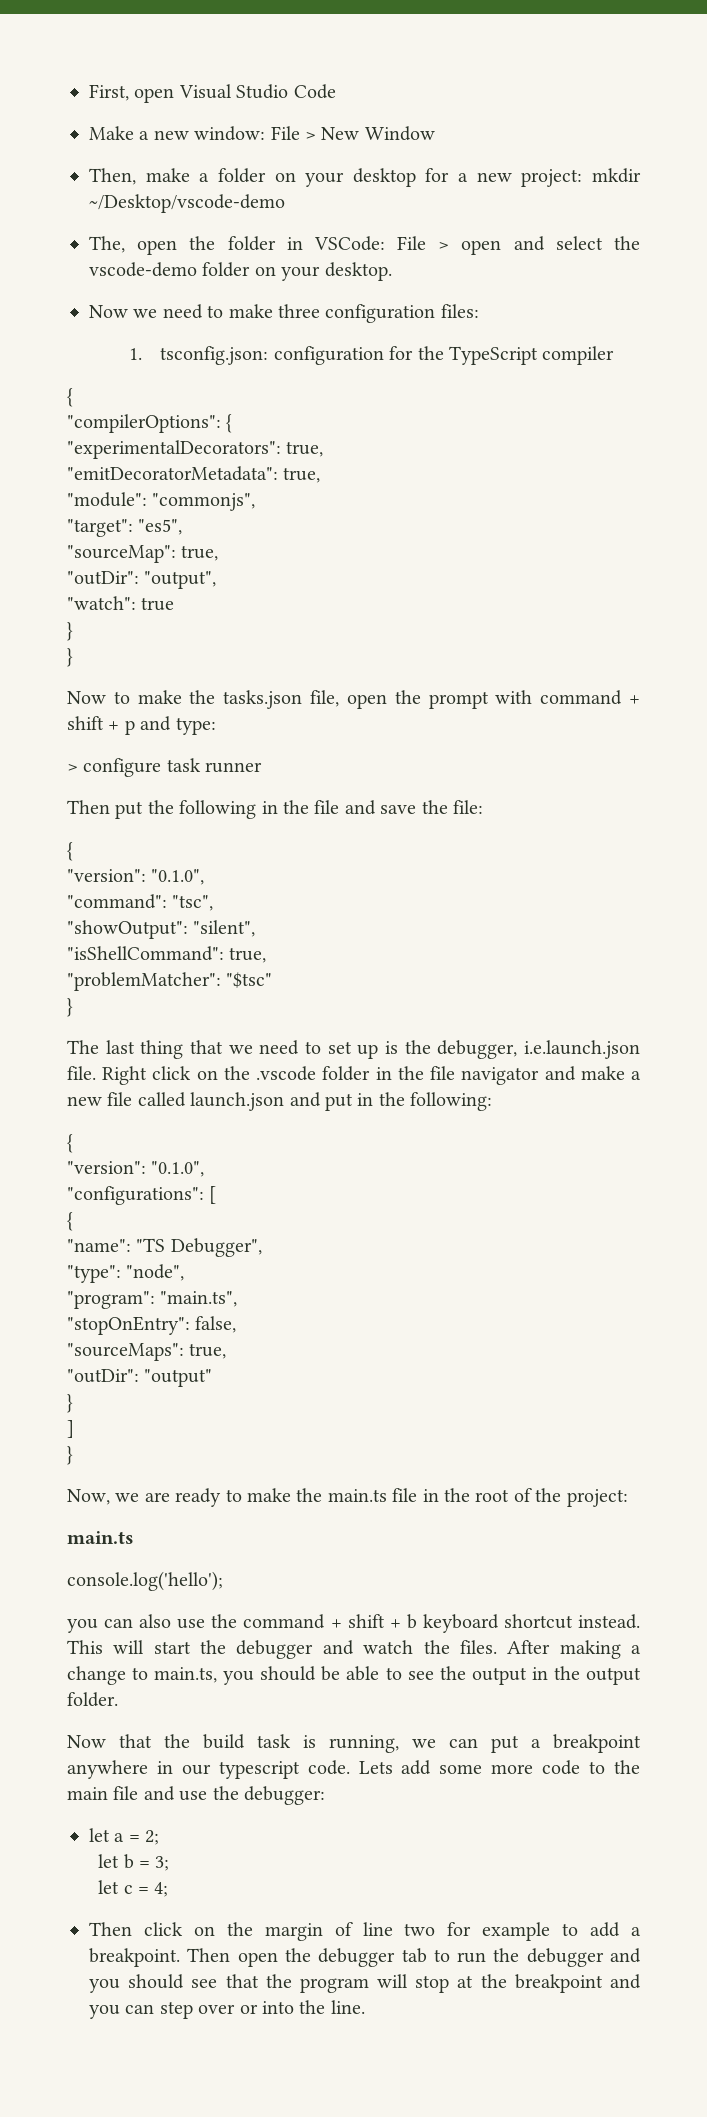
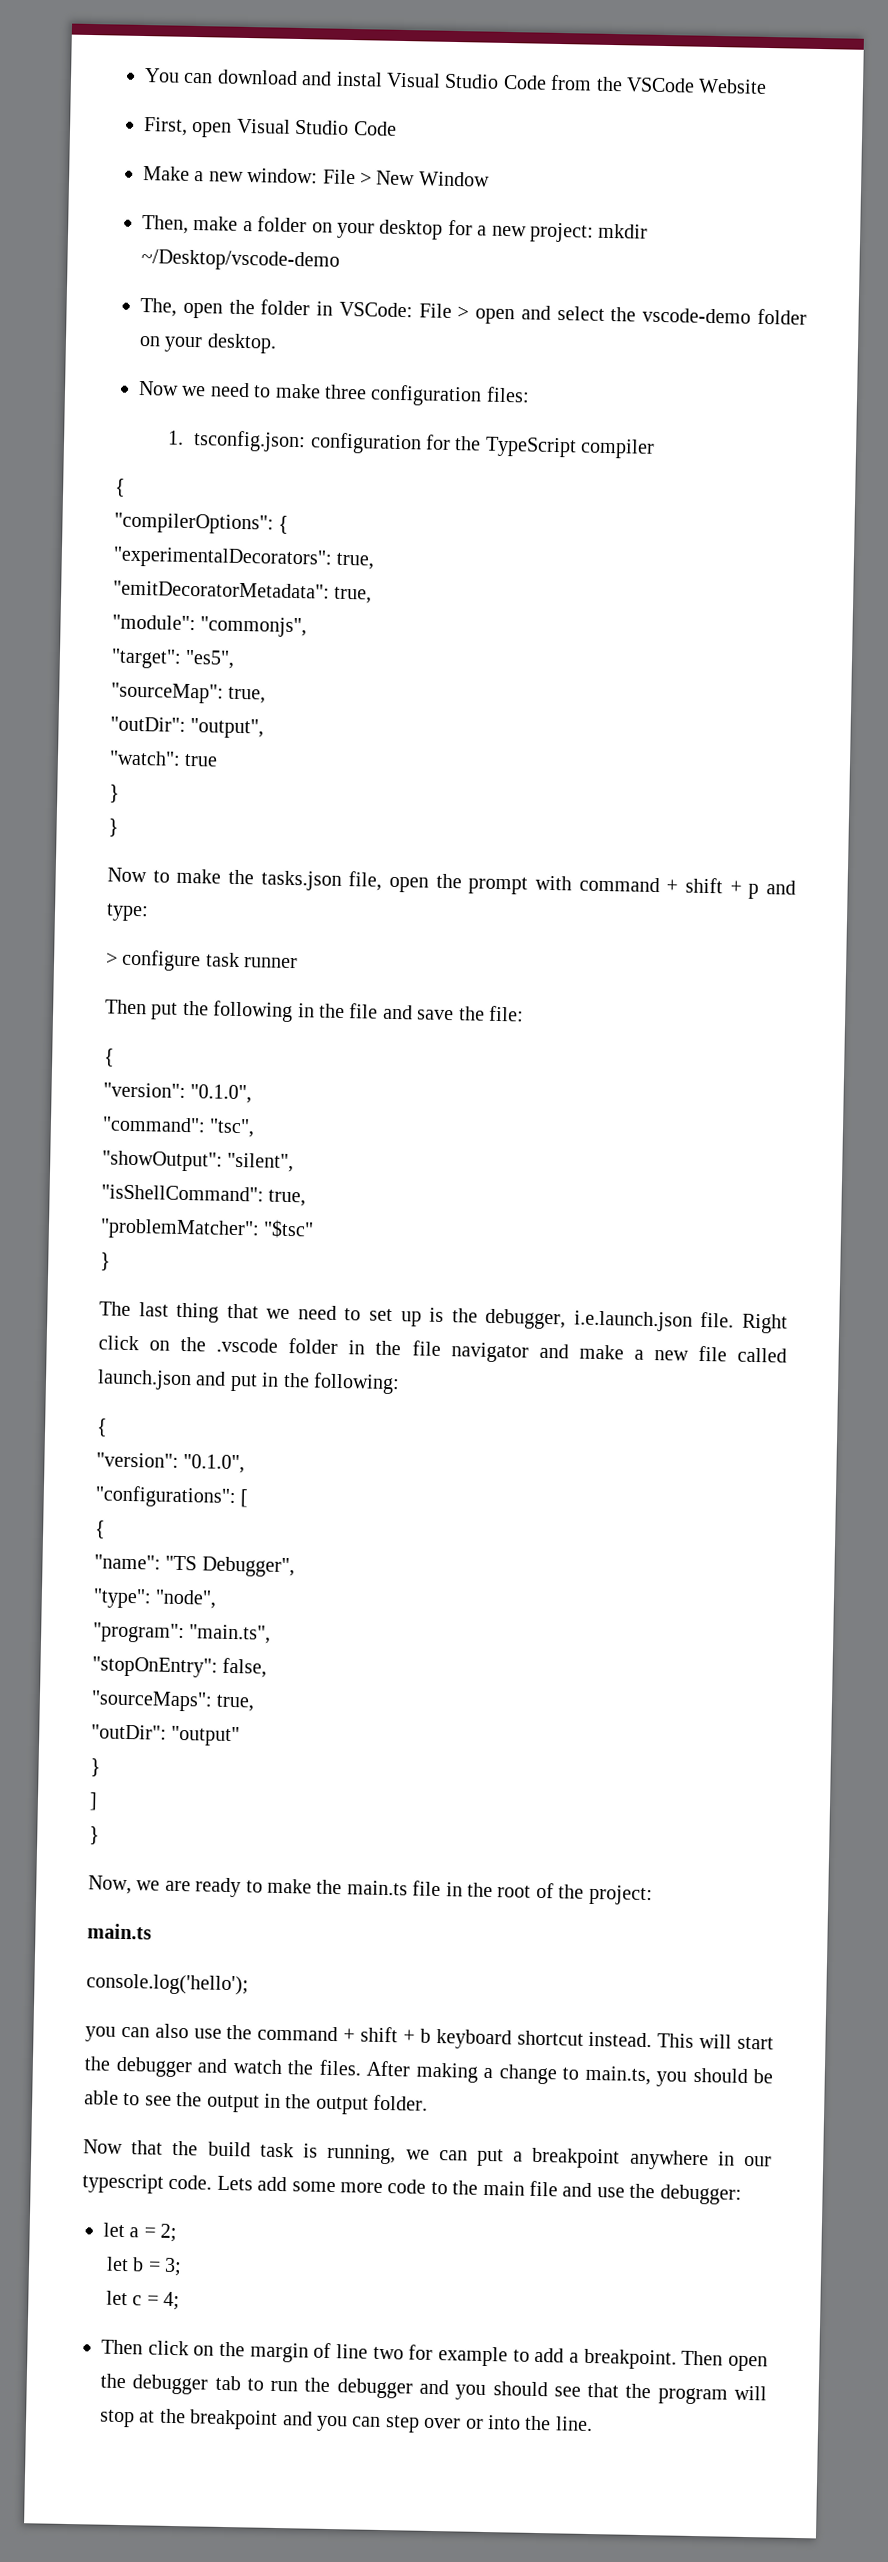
+ You can download and instal Visual Studio Code from the VSCode Website

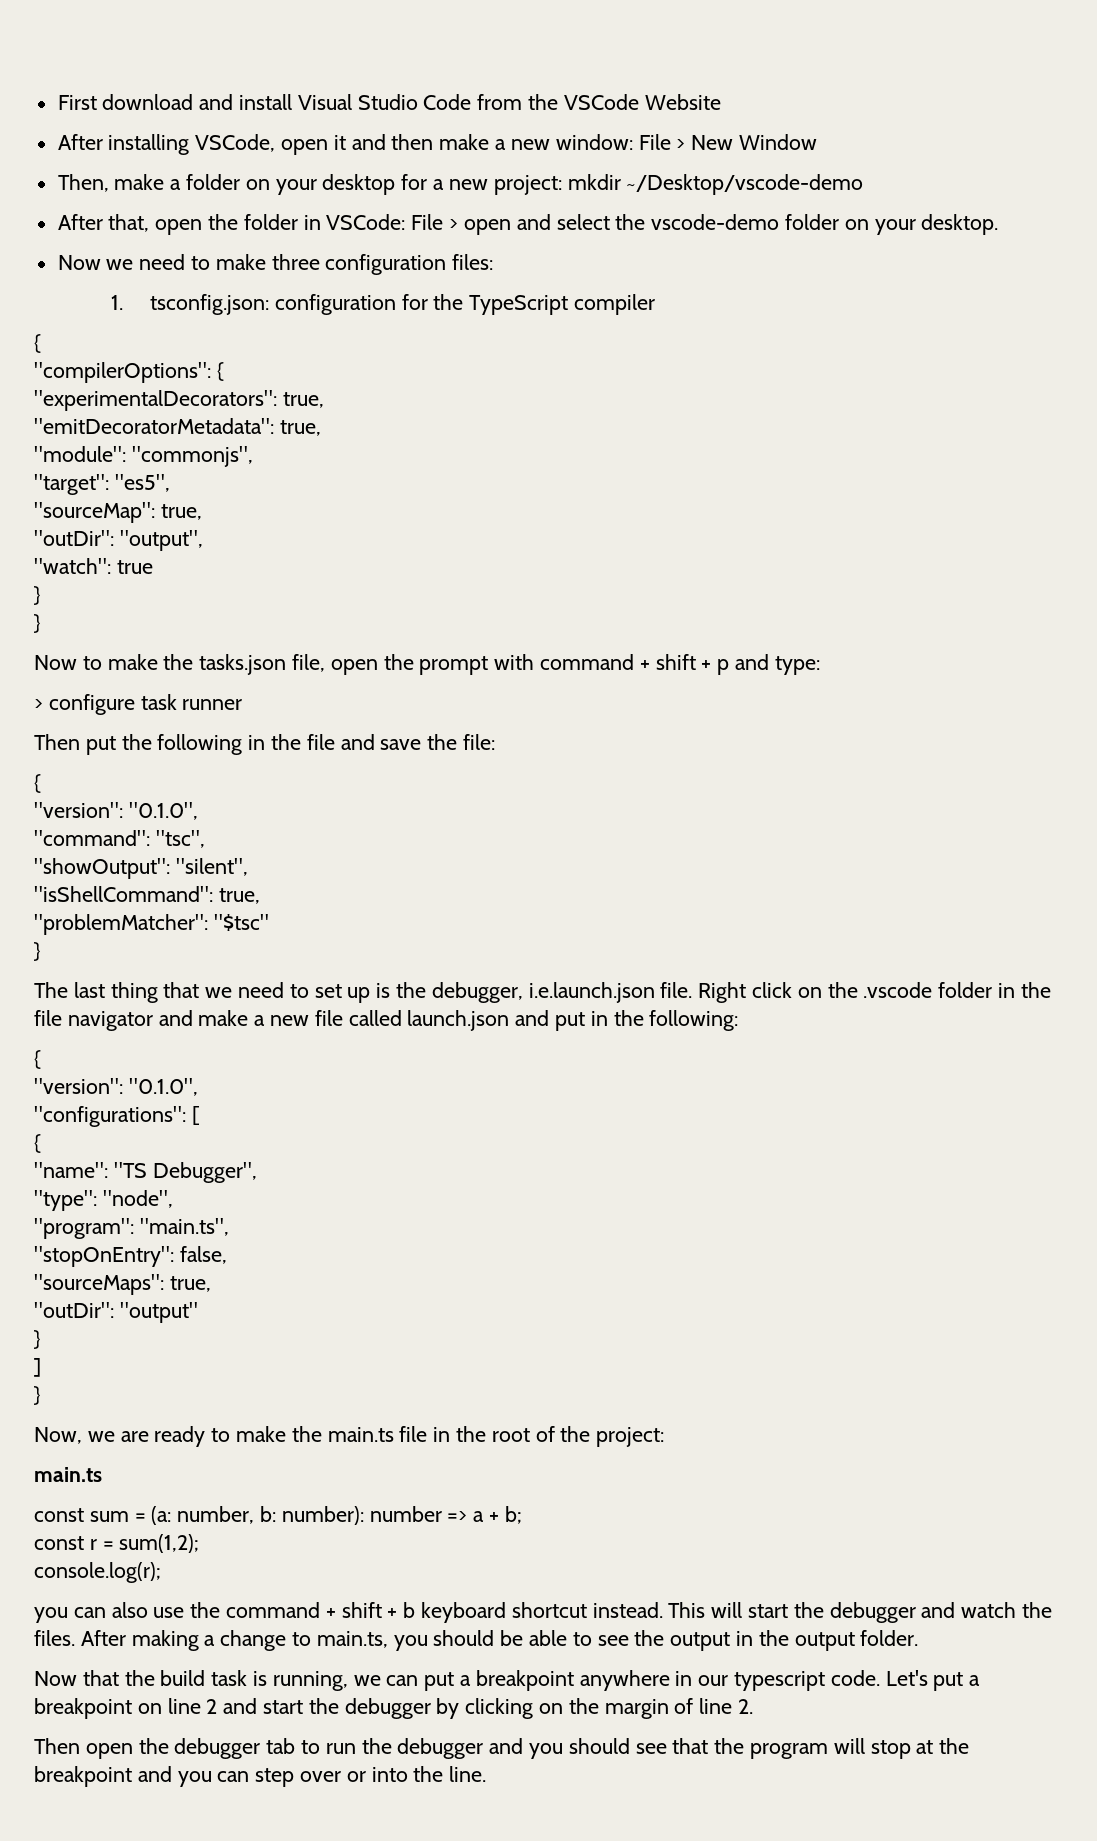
- You can download and instal Visual Studio Code from the VSCode Website
+ First download and install Visual Studio Code from the VSCode Website
- First, open Visual Studio Code
- Make a new window: File > New Window
+ After installing VSCode, open it and then make a new window: File > New Window
- The, open the folder in VSCode: File > open and select the vscode-demo folder on your desktop.
+ After that, open the folder in VSCode: File > open and select the vscode-demo folder on your desktop.
- console.log('hello');
+ const sum = (a: number, b: number): number => a + b;
+ const r = sum(1,2);
+ console.log(r);
- Lets add some more code to the main file and use the debugger:
- let a = 2;
- let b = 3;
- let c = 4;
- Then click on the margin of line two for example to add a breakpoint. Then open the debugger tab to run the debugger and you should see that the program will stop at the breakpoint and you can step over or into the line.
+ Let's put a breakpoint on line 2 and start the debugger by clicking on the margin of line 2.
+ Then open the debugger tab to run the debugger and you should see that the program will stop at the breakpoint and you can step over or into the line.

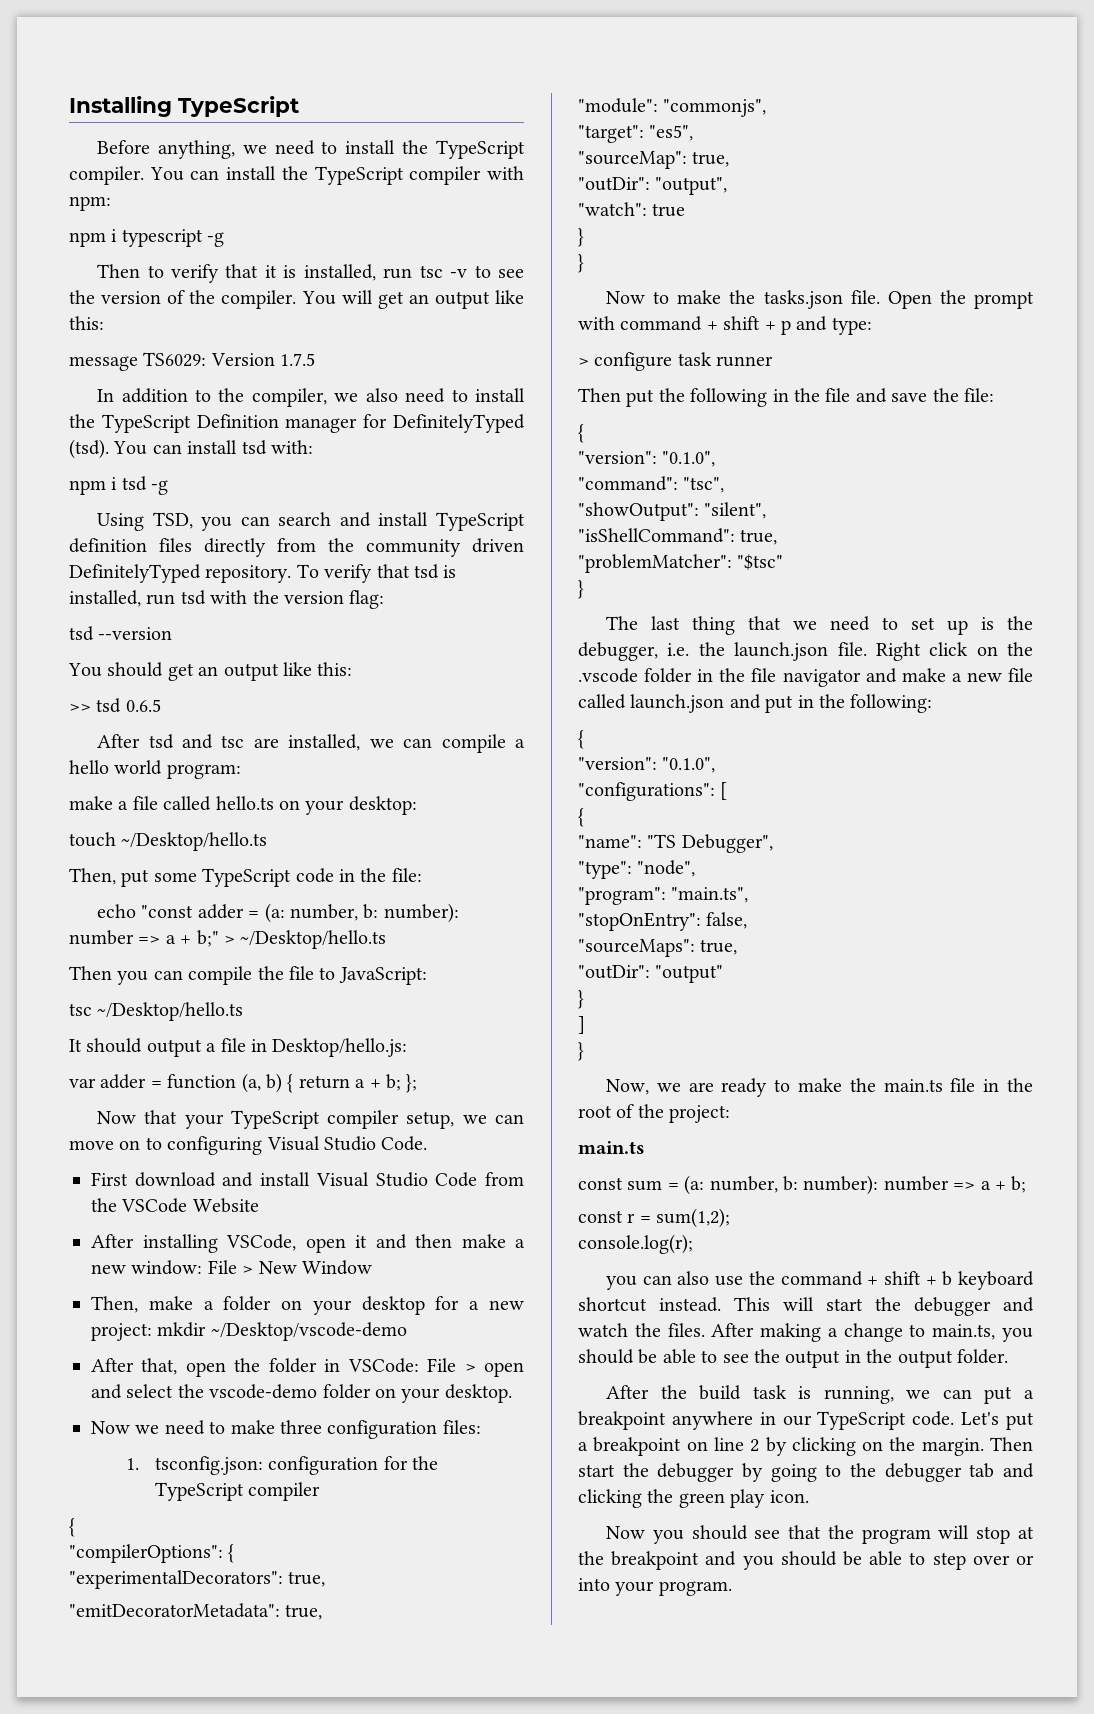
+ Installing TypeScript
+ Before anything, we need to install the TypeScript compiler. You can install the TypeScript compiler with npm:
+ npm i typescript -g
+ Then to verify that it is installed, run tsc -v to see the version of the compiler. You will get an output like this:
+ message TS6029: Version 1.7.5
+ In addition to the compiler, we also need to install the TypeScript Definition manager for DefinitelyTyped (tsd). You can install tsd with:
+ npm i tsd -g
+ Using TSD, you can search and install TypeScript definition files directly from the community driven DefinitelyTyped repository. To verify that tsd is installed, run tsd with the version flag:
+ tsd --version
+ You should get an output like this:
+ >> tsd 0.6.5
+ After tsd and tsc are installed, we can compile a hello world program:
+ make a file called hello.ts on your desktop:
+ touch ~/Desktop/hello.ts
+ Then, put some TypeScript code in the file:
+ echo "const adder = (a: number, b: number): number => a + b;" > ~/Desktop/hello.ts
+ Then you can compile the file to JavaScript:
+ tsc ~/Desktop/hello.ts
+ It should output a file in Desktop/hello.js:
+ var adder = function (a, b) { return a + b; };
+ Now that your TypeScript compiler setup, we can move on to configuring Visual Studio Code.
- Now to make the tasks.json file, open the prompt with command + shift + p and type:
+ Now to make the tasks.json file. Open the prompt with command + shift + p and type:
- The last thing that we need to set up is the debugger, i.e.launch.json file.
+ The last thing that we need to set up is the debugger, i.e. the launch.json file.
- Now that the build task is running, we can put a breakpoint anywhere in our typescript code.
+ After the build task is running, we can put a breakpoint anywhere in our TypeScript code.
- Let's put a breakpoint on line 2 and start the debugger by clicking on the margin of line 2.
- Then open the debugger tab to run the debugger and you should see that the program will stop at the breakpoint and you can step over or into the line.
+ Let's put a breakpoint on line 2 by clicking on the margin. Then start the debugger by going to the debugger tab and clicking the green play icon.
+ Now you should see that the program will stop at the breakpoint and you should be able to step over or into your program.

